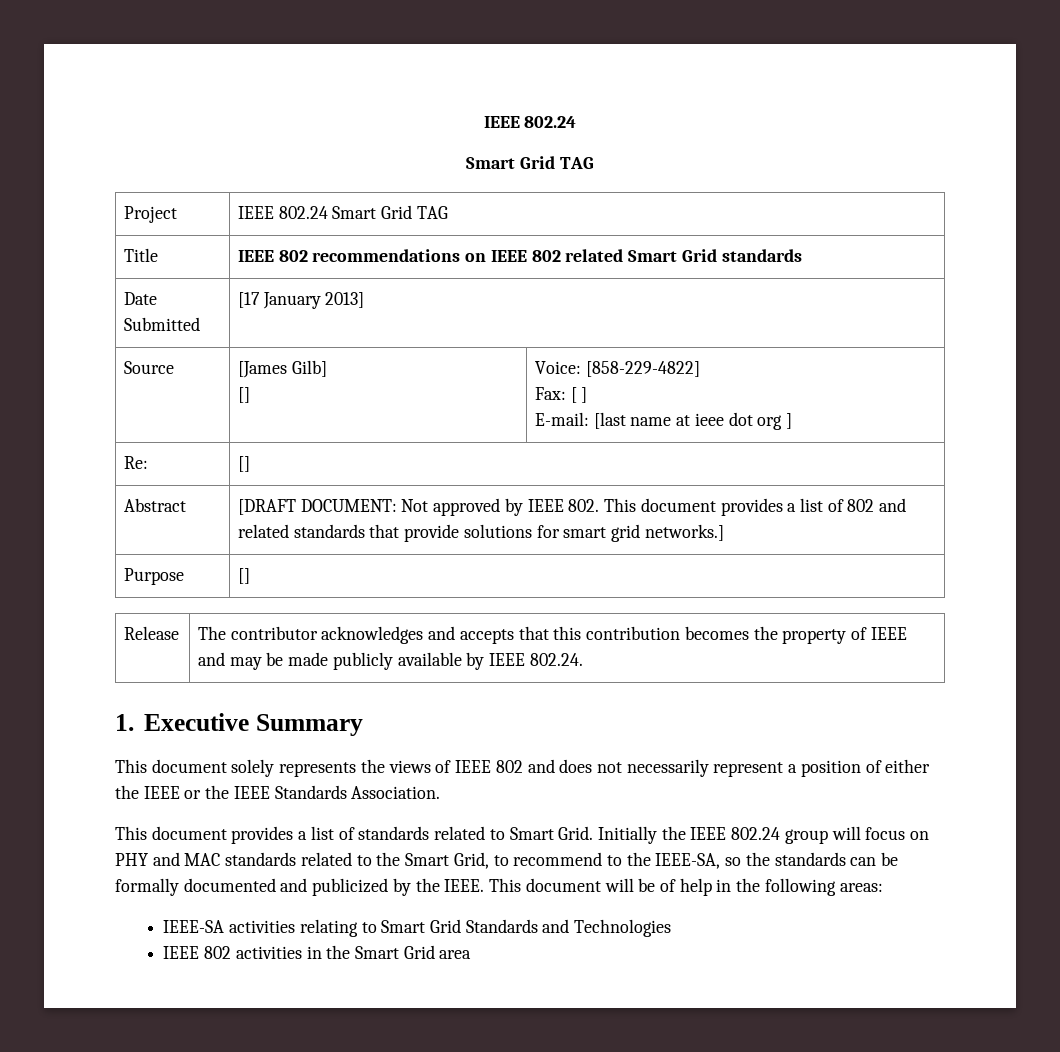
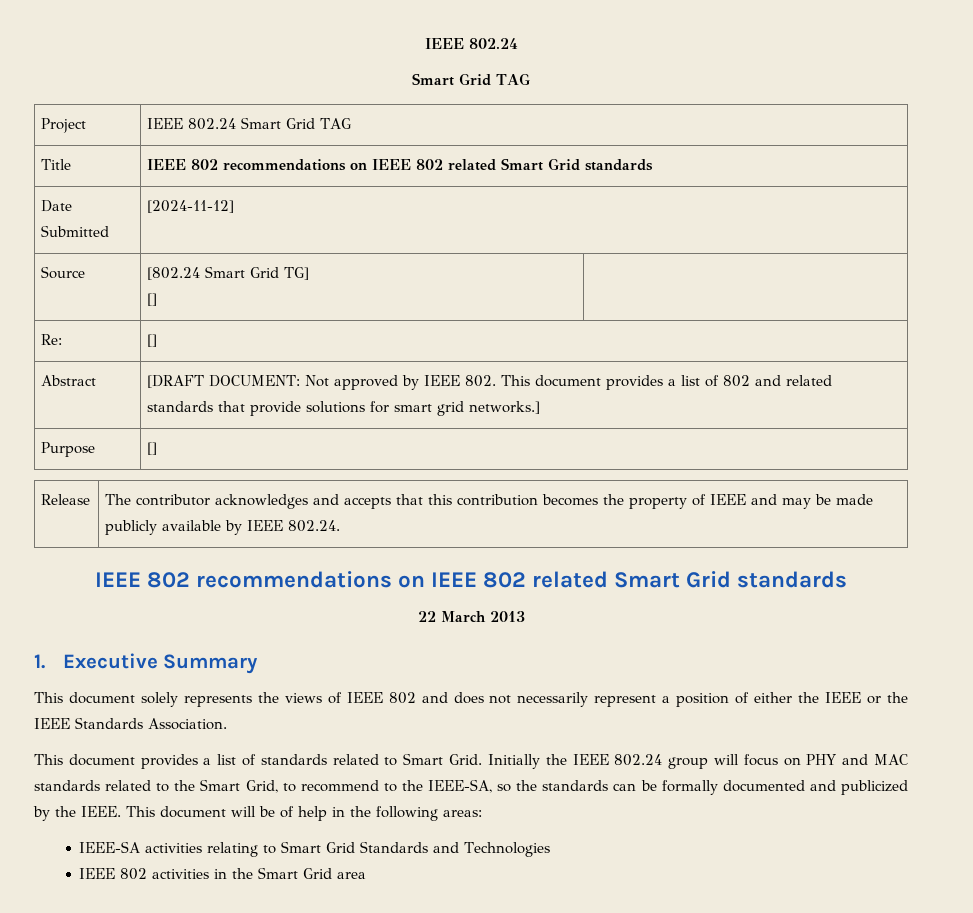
- Date Submitted | [17 January 2013]
- Source | [James Gilb]
- [] | Voice: [858-229-4822]
- Fax: [ ]
- E-mail: [last name at ieee dot org ]
+ Date Submitted | [2024-11-12]
+ Source | [802.24 Smart Grid TG]
+ [] |
  Release | The contributor acknowledges and accepts that this contribution becomes the property of IEEE and may be made publicly available by IEEE 802.24.
+ IEEE 802 recommendations on IEEE 802 related Smart Grid standards
+ 22 March 2013

